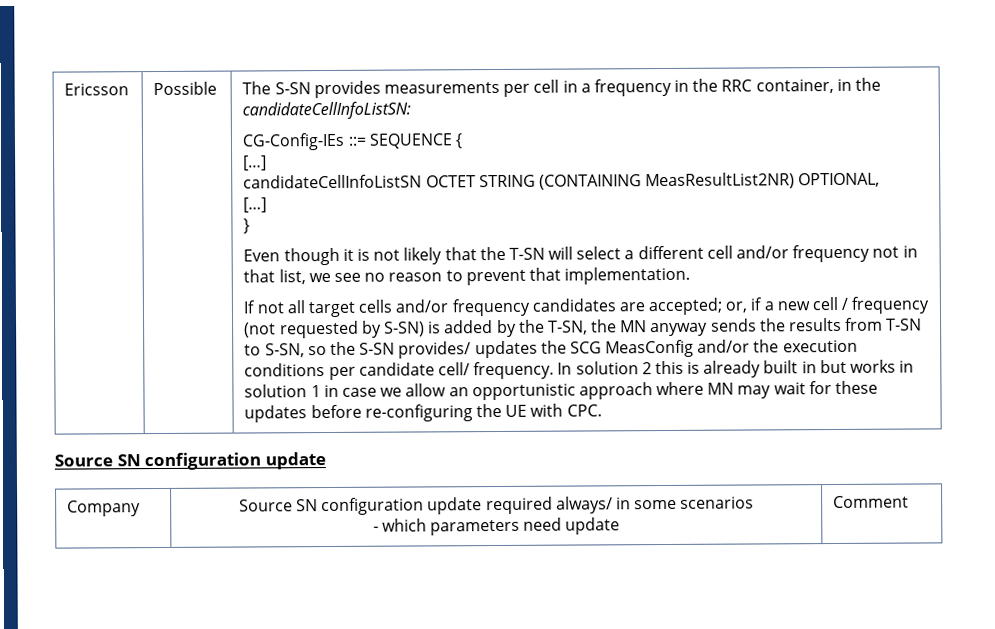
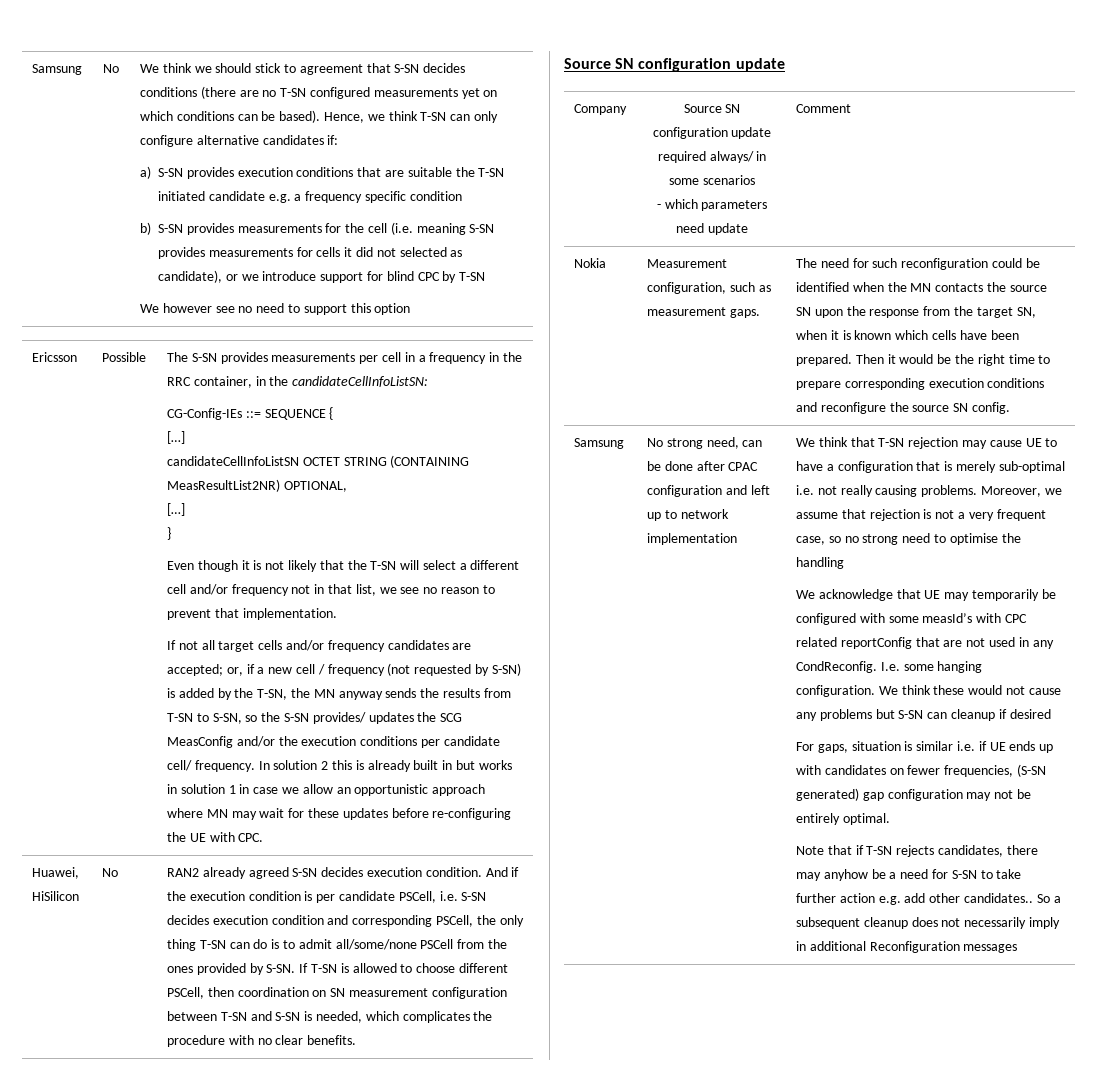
+ Samsung | No | We think we should stick to agreement that S-SN decides conditions (there are no T-SN configured measurements yet on which conditions can be based). Hence, we think T-SN can only configure alternative candidates if:
+ a) S-SN provides execution conditions that are suitable the T-SN initiated candidate e.g. a frequency specific condition
+ b) S-SN provides measurements for the cell (i.e. meaning S-SN provides measurements for cells it did not selected as candidate), or we introduce support for blind CPC by T-SN
+ We however see no need to support this option
+ Huawei, HiSilicon | No | RAN2 already agreed S-SN decides execution condition. And if the execution condition is per candidate PSCell, i.e. S-SN decides execution condition and corresponding PSCell, the only thing T-SN can do is to admit all/some/none PSCell from the ones provided by S-SN. If T-SN is allowed to choose different PSCell, then coordination on SN measurement configuration between T-SN and S-SN is needed, which complicates the procedure with no clear benefits.
+ Nokia | Measurement configuration, such as measurement gaps. | The need for such reconfiguration could be identified when the MN contacts the source SN upon the response from the target SN, when it is known which cells have been prepared. Then it would be the right time to prepare corresponding execution conditions and reconfigure the source SN config.
+ Samsung | No strong need, can be done after CPAC configuration and left up to network implementation | We think that T-SN rejection may cause UE to have a configuration that is merely sub-optimal i.e. not really causing problems. Moreover, we assume that rejection is not a very frequent case, so no strong need to optimise the handling
+ We acknowledge that UE may temporarily be configured with some measId’s with CPC related reportConfig that are not used in any CondReconfig. I.e. some hanging configuration. We think these would not cause any problems but S-SN can cleanup if desired
+ For gaps, situation is similar i.e. if UE ends up with candidates on fewer frequencies, (S-SN generated) gap configuration may not be entirely optimal.
+ Note that if T-SN rejects candidates, there may anyhow be a need for S-SN to take further action e.g. add other candidates.. So a subsequent cleanup does not necessarily imply in additional Reconfiguration messages

